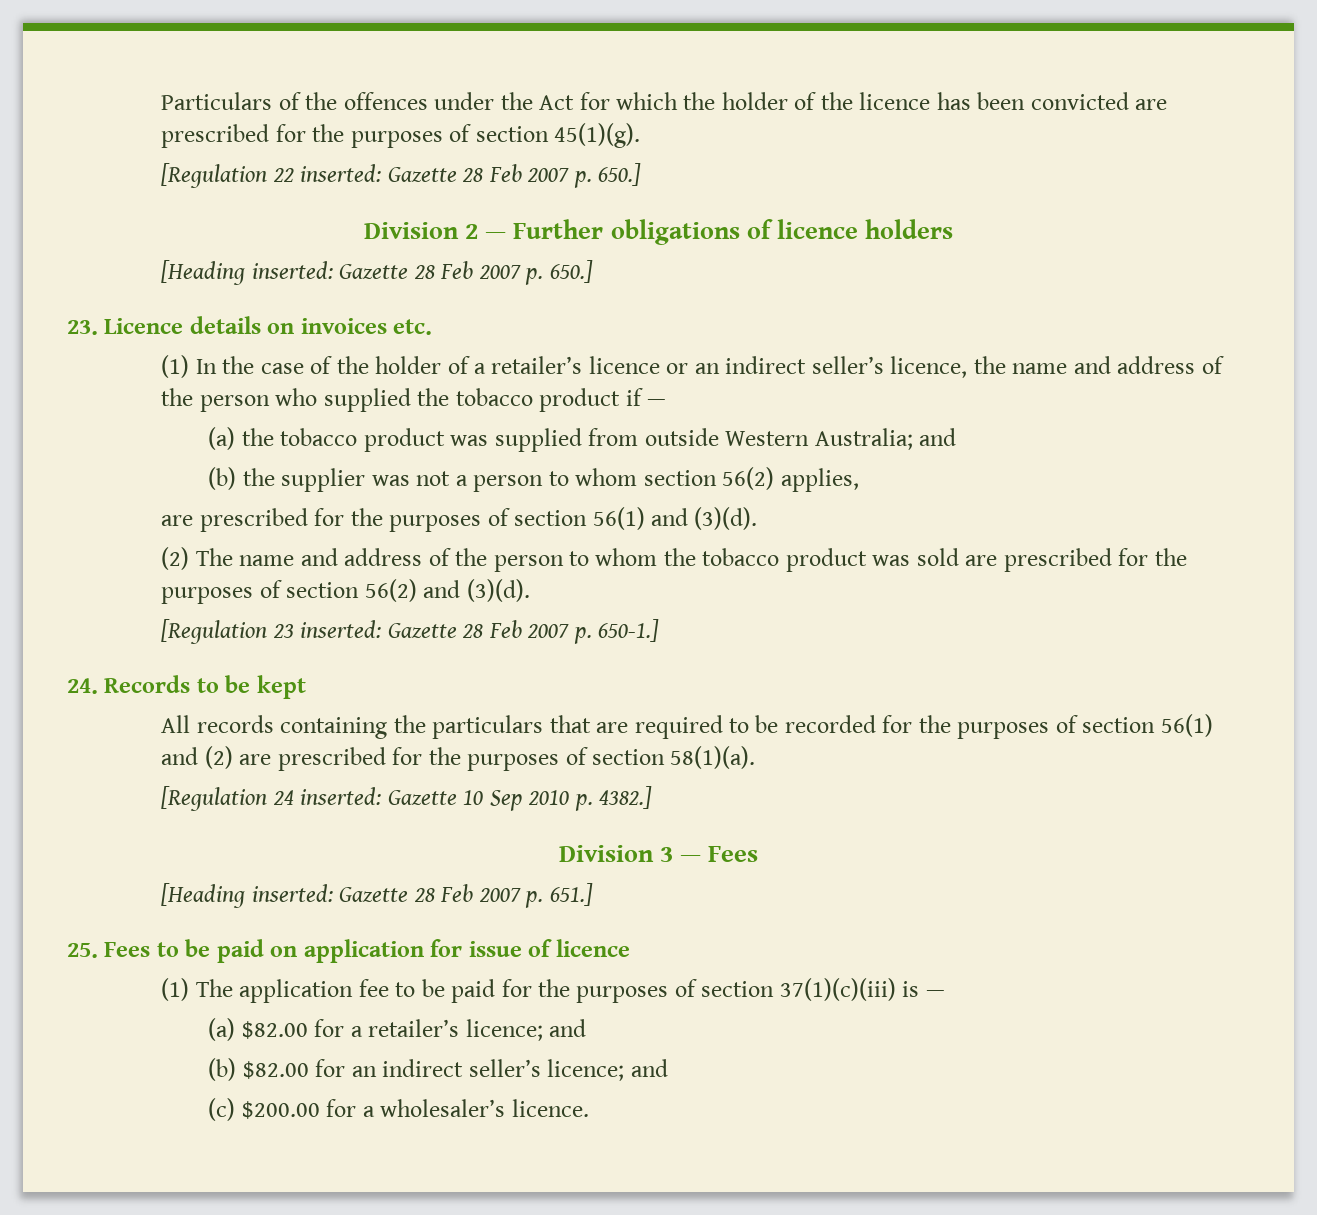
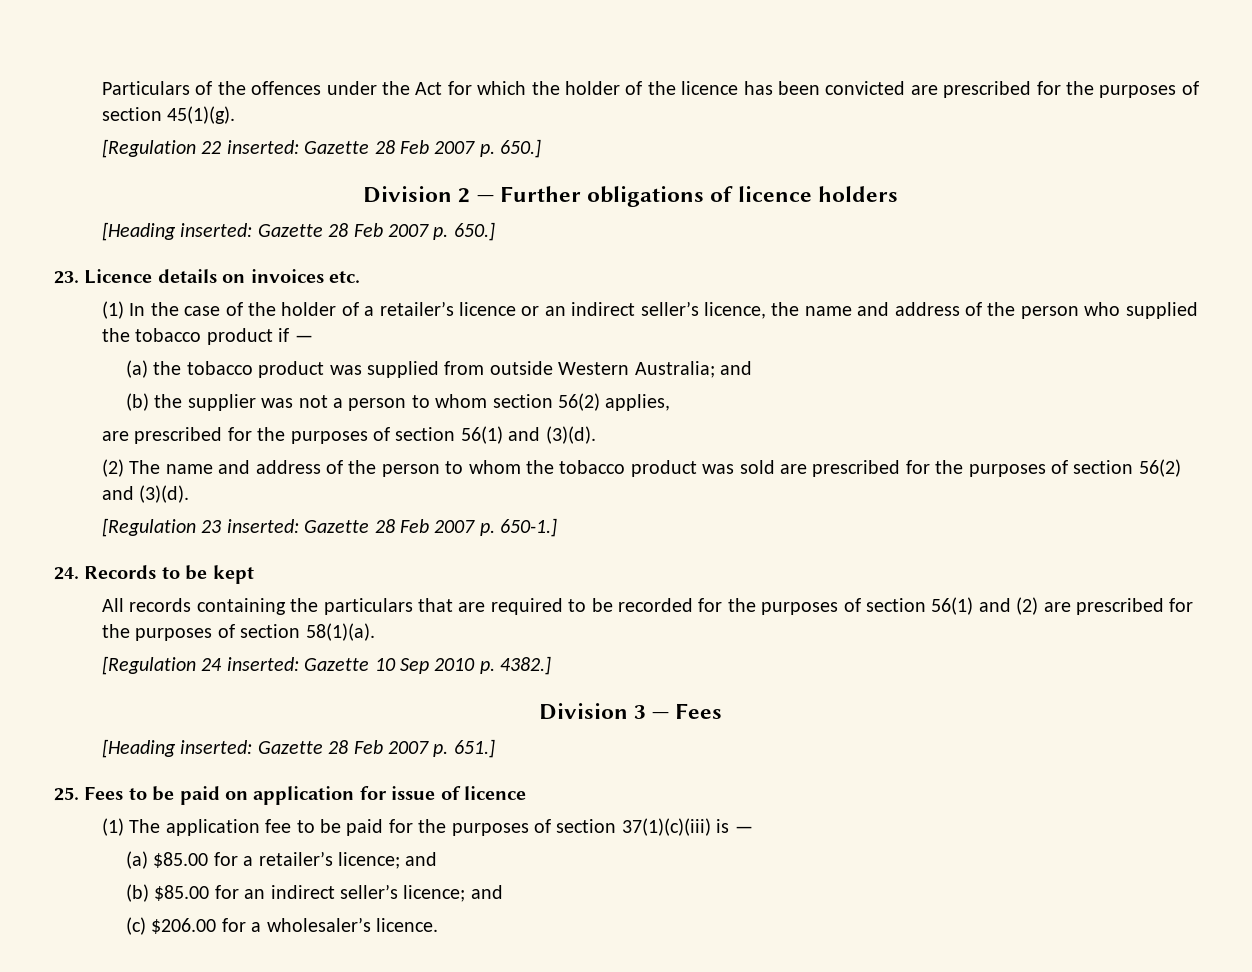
- (a) $82.00 for a retailer’s licence; and
+ (a) $85.00 for a retailer’s licence; and
- (b) $82.00 for an indirect seller’s licence; and
+ (b) $85.00 for an indirect seller’s licence; and
- (c) $200.00 for a wholesaler’s licence.
+ (c) $206.00 for a wholesaler’s licence.

